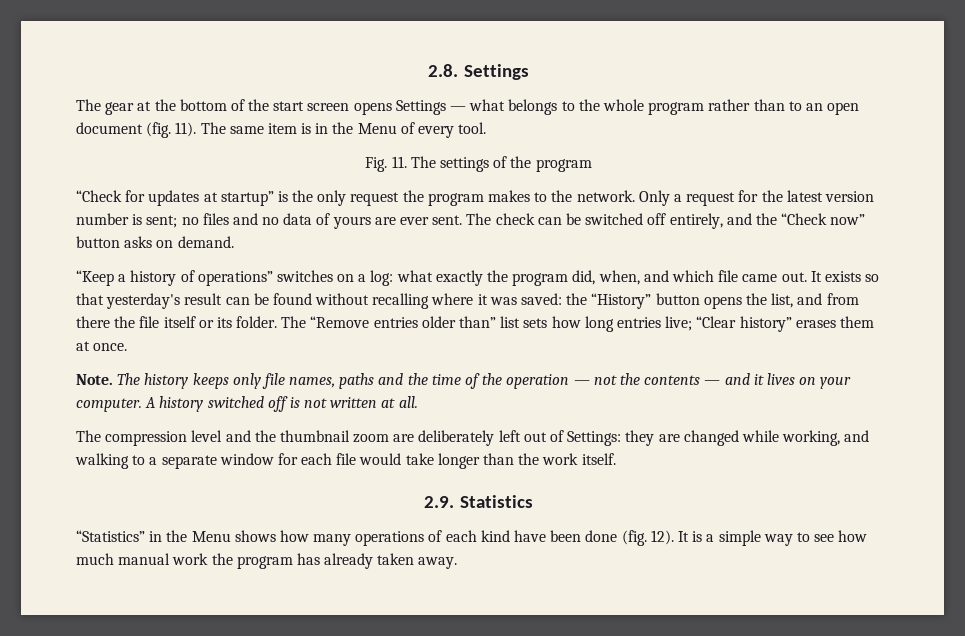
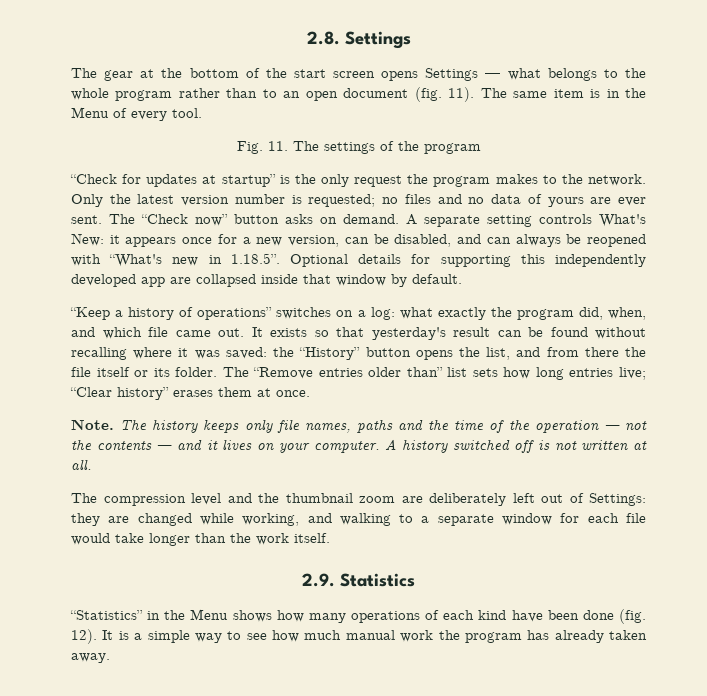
- Only a request for the latest version number is sent; no files and no data of yours are ever sent.
+ Only the latest version number is requested; no files and no data of yours are ever sent.
- The check can be switched off entirely, and the “Check now” button asks on demand.
+ The “Check now” button asks on demand. A separate setting controls What's New: it appears once for a new version, can be disabled, and can always be reopened with “What's new in 1.18.5”. Optional details for supporting this independently developed app are collapsed inside that window by default.

